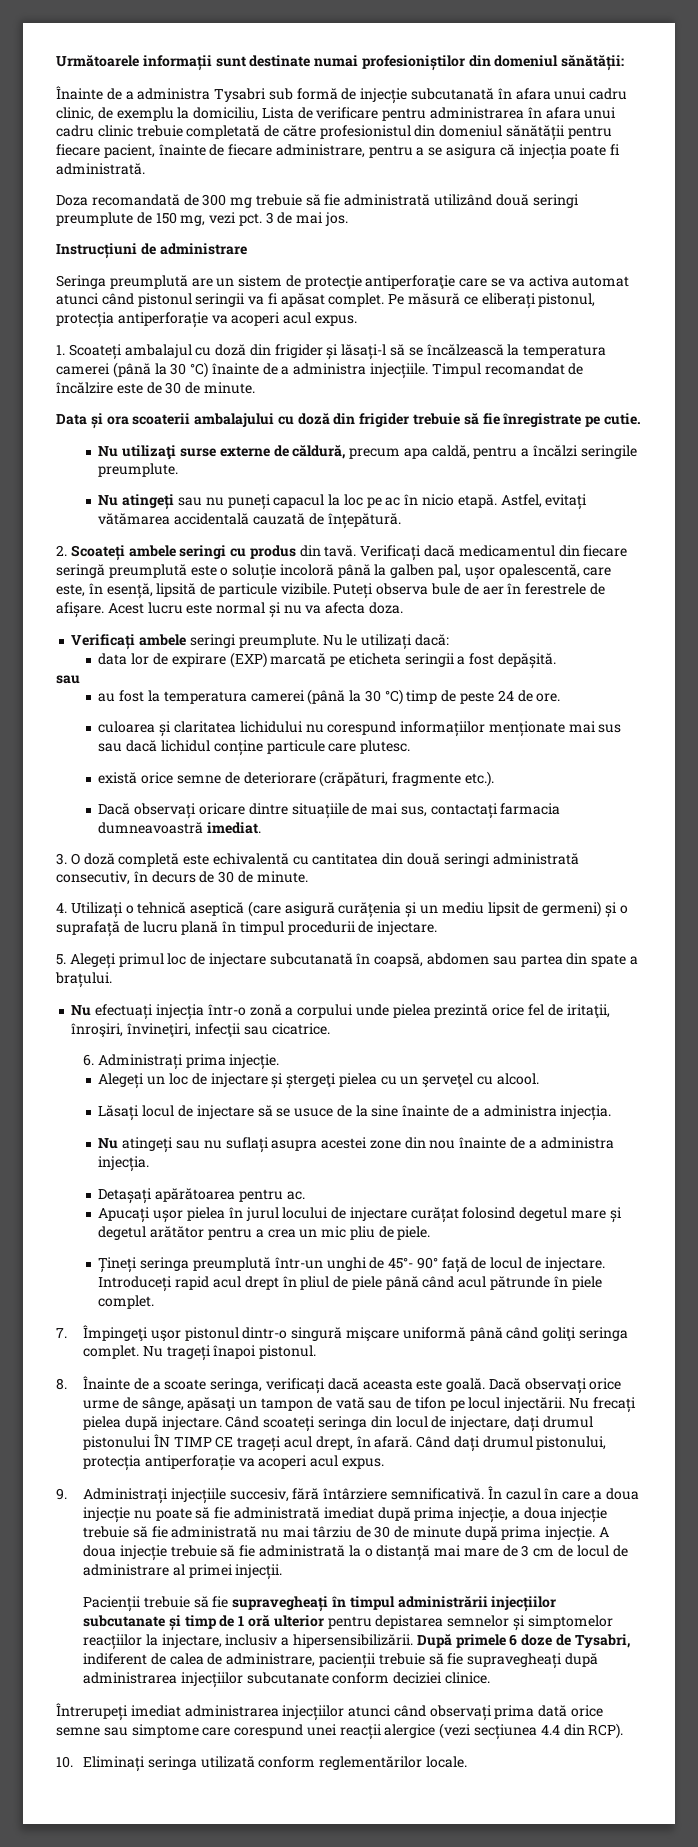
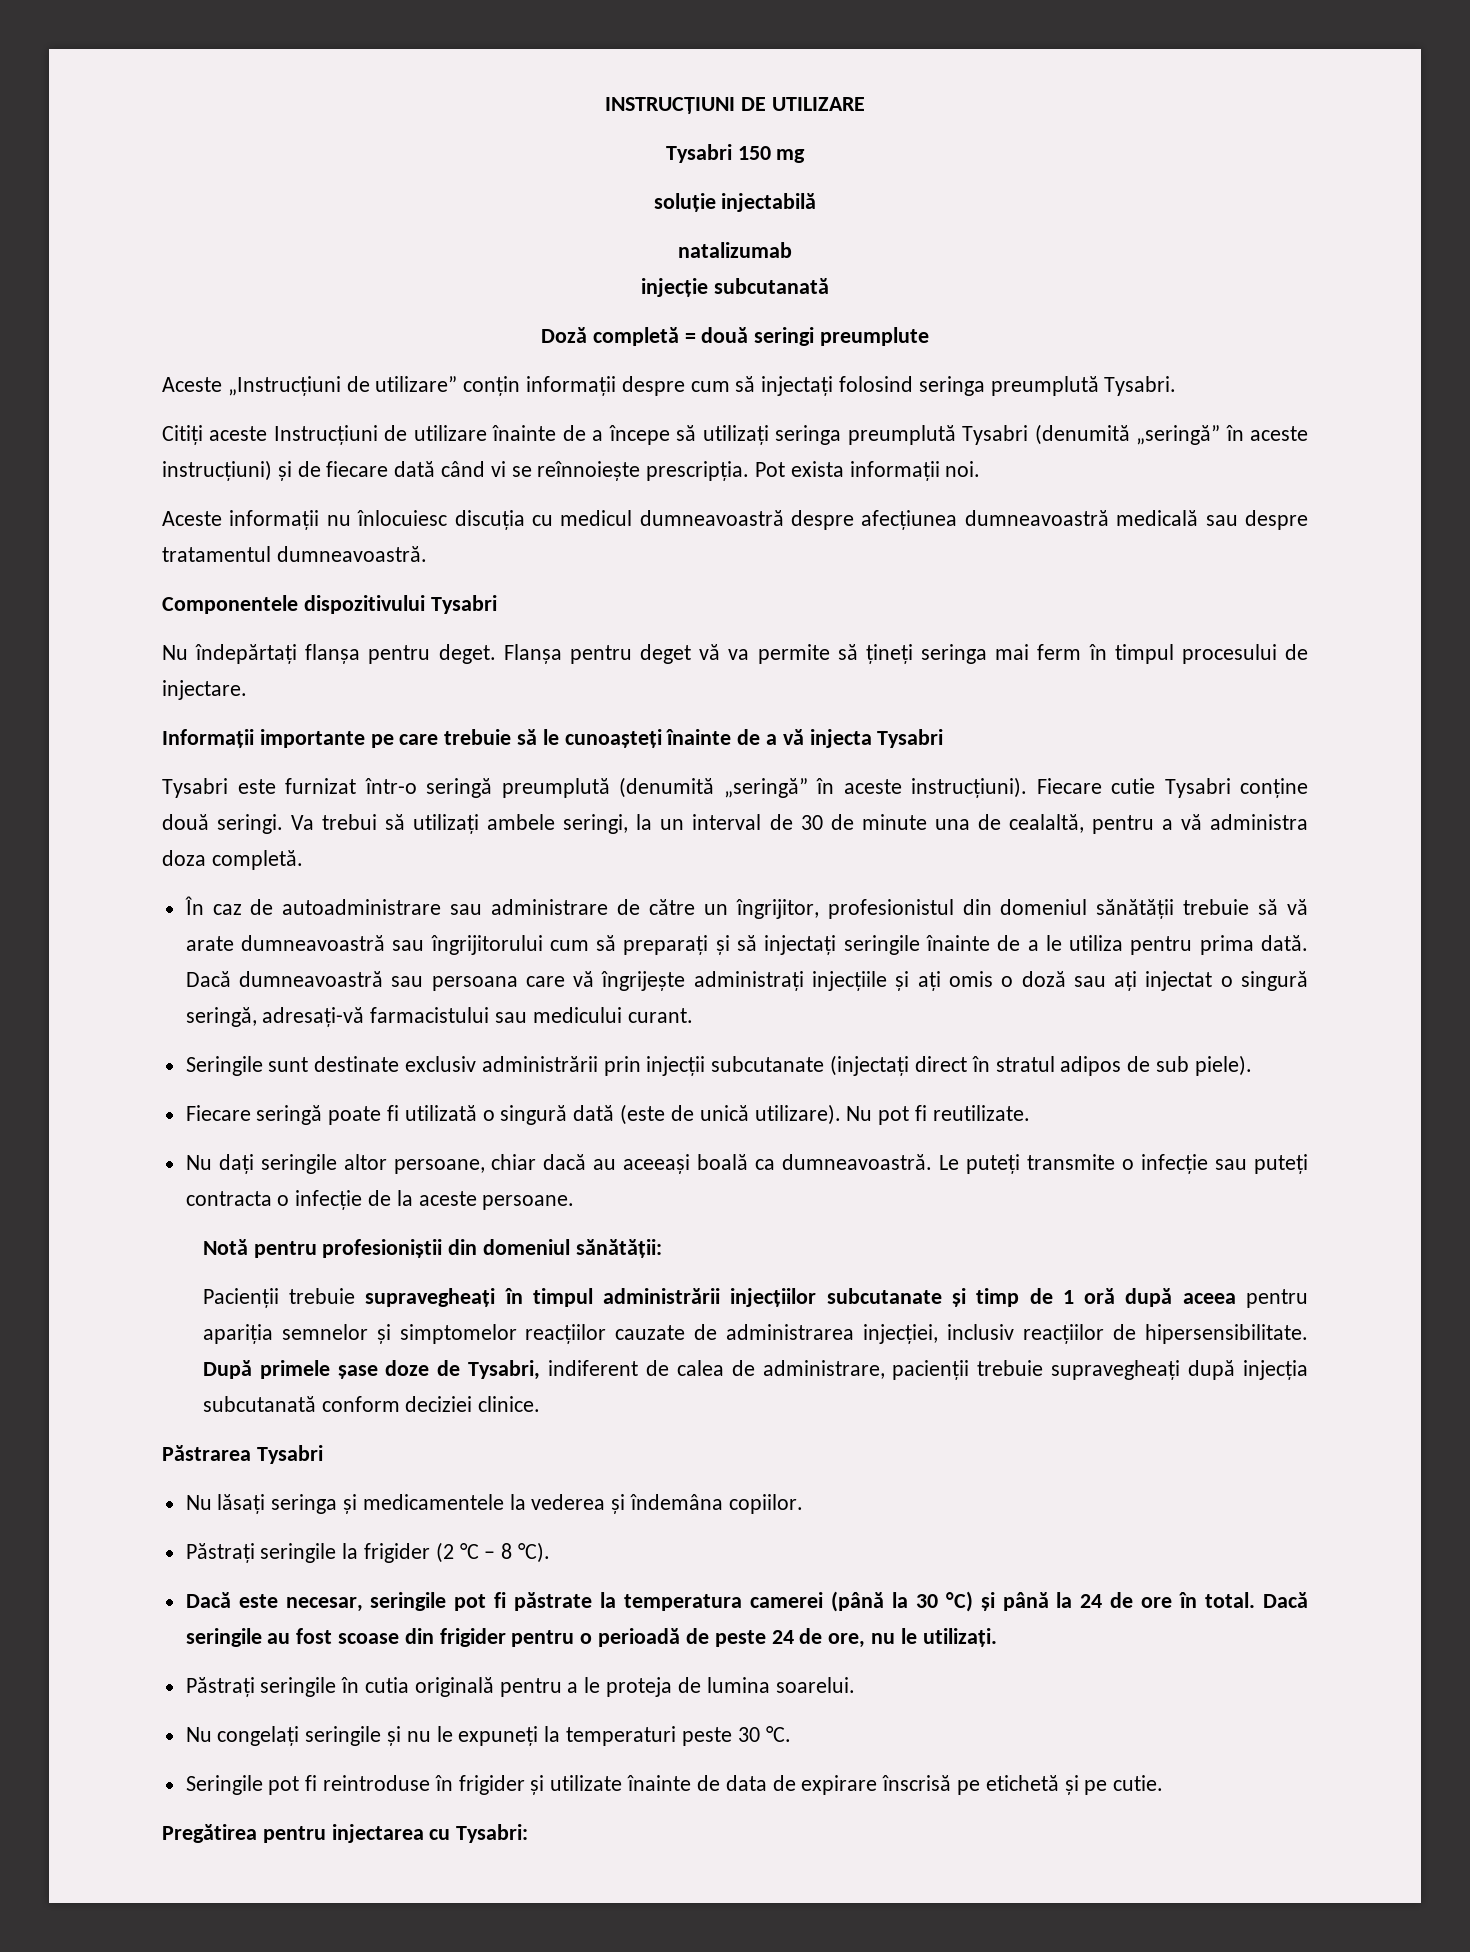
- Următoarele informații sunt destinate numai profesioniștilor din domeniul sănătății:
- Înainte de a administra Tysabri sub formă de injecție subcutanată în afara unui cadru clinic, de exemplu la domiciliu, Lista de verificare pentru administrarea în afara unui cadru clinic trebuie completată de către profesionistul din domeniul sănătății pentru fiecare pacient, înainte de fiecare administrare, pentru a se asigura că injecția poate fi administrată.
- Doza recomandată de 300 mg trebuie să fie administrată utilizând două seringi preumplute de 150 mg, vezi pct. 3 de mai jos.
- Instrucțiuni de administrare
- Seringa preumplută are un sistem de protecţie antiperforaţie care se va activa automat atunci când pistonul seringii va fi apăsat complet. Pe măsură ce eliberați pistonul, protecția antiperforație va acoperi acul expus.
- 1. Scoateți ambalajul cu doză din frigider și lăsați-l să se încălzească la temperatura camerei (până la 30 °C) înainte de a administra injecțiile. Timpul recomandat de încălzire este de 30 de minute.
- Data și ora scoaterii ambalajului cu doză din frigider trebuie să fie înregistrate pe cutie.
- Nu utilizaţi surse externe de căldură, precum apa caldă, pentru a încălzi seringile preumplute.
- Nu atingeți sau nu puneți capacul la loc pe ac în nicio etapă. Astfel, evitați vătămarea accidentală cauzată de înțepătură.
- 2. Scoateți ambele seringi cu produs din tavă. Verificați dacă medicamentul din fiecare seringă preumplută este o soluție incoloră până la galben pal, ușor opalescentă, care este, în esență, lipsită de particule vizibile. Puteți observa bule de aer în ferestrele de afișare. Acest lucru este normal și nu va afecta doza.
- Verificați ambele seringi preumplute. Nu le utilizați dacă:
- data lor de expirare (EXP) marcată pe eticheta seringii a fost depășită.
- sau
- au fost la temperatura camerei (până la 30 °C) timp de peste 24 de ore.
- culoarea și claritatea lichidului nu corespund informațiilor menționate mai sus sau dacă lichidul conține particule care plutesc.
- există orice semne de deteriorare (crăpături, fragmente etc.).
- Dacă observați oricare dintre situațiile de mai sus, contactați farmacia dumneavoastră imediat.
- 3. O doză completă este echivalentă cu cantitatea din două seringi administrată consecutiv, în decurs de 30 de minute.
- 4. Utilizați o tehnică aseptică (care asigură curățenia și un mediu lipsit de germeni) și o suprafață de lucru plană în timpul procedurii de injectare.
- 5. Alegeți primul loc de injectare subcutanată în coapsă, abdomen sau partea din spate a brațului.
- Nu efectuați injecția într-o zonă a corpului unde pielea prezintă orice fel de iritaţii, înroşiri, învineţiri, infecţii sau cicatrice.
- 6. Administrați prima injecție.
- Alegeți un loc de injectare și ștergeţi pielea cu un şerveţel cu alcool.
- Lăsați locul de injectare să se usuce de la sine înainte de a administra injecția.
- Nu atingeți sau nu suflați asupra acestei zone din nou înainte de a administra injecția.
- Detașați apărătoarea pentru ac.
- Apucați ușor pielea în jurul locului de injectare curățat folosind degetul mare și degetul arătător pentru a crea un mic pliu de piele.
- Țineți seringa preumplută într-un unghi de 45°- 90° față de locul de injectare. Introduceți rapid acul drept în pliul de piele până când acul pătrunde în piele complet.
- 7. Împingeţi uşor pistonul dintr-o singură mişcare uniformă până când goliţi seringa complet. Nu trageți înapoi pistonul.
- 8. Înainte de a scoate seringa, verificați dacă aceasta este goală. Dacă observați orice urme de sânge, apăsaţi un tampon de vată sau de tifon pe locul injectării. Nu frecați pielea după injectare. Când scoateți seringa din locul de injectare, dați drumul pistonului ÎN TIMP CE trageți acul drept, în afară. Când dați drumul pistonului, protecția antiperforație va acoperi acul expus.
- 9. Administrați injecțiile succesiv, fără întârziere semnificativă. În cazul în care a doua injecție nu poate să fie administrată imediat după prima injecție, a doua injecție trebuie să fie administrată nu mai târziu de 30 de minute după prima injecție. A doua injecție trebuie să fie administrată la o distanță mai mare de 3 cm de locul de administrare al primei injecții.
+ INSTRUCȚIUNI DE UTILIZARE
+ Tysabri 150 mg
+ soluție injectabilă
+ natalizumab
+ injecție subcutanată
+ Doză completă = două seringi preumplute
+ Aceste „Instrucțiuni de utilizare” conțin informații despre cum să injectați folosind seringa preumplută Tysabri.
+ Citiți aceste Instrucțiuni de utilizare înainte de a începe să utilizați seringa preumplută Tysabri (denumită „seringă” în aceste instrucțiuni) și de fiecare dată când vi se reînnoiește prescripția. Pot exista informații noi.
+ Aceste informații nu înlocuiesc discuția cu medicul dumneavoastră despre afecțiunea dumneavoastră medicală sau despre tratamentul dumneavoastră.
+ Componentele dispozitivului Tysabri
+ Nu îndepărtați flanșa pentru deget. Flanșa pentru deget vă va permite să țineți seringa mai ferm în timpul procesului de injectare.
+ Informații importante pe care trebuie să le cunoașteți înainte de a vă injecta Tysabri
+ Tysabri este furnizat într-o seringă preumplută (denumită „seringă” în aceste instrucțiuni). Fiecare cutie Tysabri conține două seringi. Va trebui să utilizați ambele seringi, la un interval de 30 de minute una de cealaltă, pentru a vă administra doza completă.
+ În caz de autoadministrare sau administrare de către un îngrijitor, profesionistul din domeniul sănătății trebuie să vă arate dumneavoastră sau îngrijitorului cum să preparați și să injectați seringile înainte de a le utiliza pentru prima dată. Dacă dumneavoastră sau persoana care vă îngrijește administrați injecțiile și ați omis o doză sau ați injectat o singură seringă, adresați-vă farmacistului sau medicului curant.
+ Seringile sunt destinate exclusiv administrării prin injecții subcutanate (injectați direct în stratul adipos de sub piele).
+ Fiecare seringă poate fi utilizată o singură dată (este de unică utilizare). Nu pot fi reutilizate.
+ Nu dați seringile altor persoane, chiar dacă au aceeași boală ca dumneavoastră. Le puteți transmite o infecție sau puteți contracta o infecție de la aceste persoane.
+ Notă pentru profesioniștii din domeniul sănătății:
- Pacienții trebuie să fie supravegheați în timpul administrării injecțiilor subcutanate și timp de 1 oră ulterior pentru depistarea semnelor și simptomelor reacțiilor la injectare, inclusiv a hipersensibilizării.
+ Pacienții trebuie supravegheați în timpul administrării injecțiilor subcutanate și timp de 1 oră după aceea pentru apariția semnelor și simptomelor reacțiilor cauzate de administrarea injecției, inclusiv reacțiilor de hipersensibilitate.
- După primele 6 doze de Tysabri, indiferent de calea de administrare, pacienții trebuie să fie supravegheați după administrarea injecțiilor subcutanate conform deciziei clinice.
- Întrerupeți imediat administrarea injecțiilor atunci când observați prima dată orice semne sau simptome care corespund unei reacții alergice (vezi secțiunea 4.4 din RCP).
- 10. Eliminați seringa utilizată conform reglementărilor locale.
+ După primele șase doze de Tysabri, indiferent de calea de administrare, pacienții trebuie supravegheați după injecția subcutanată conform deciziei clinice.
+ Păstrarea Tysabri
+ Nu lăsați seringa și medicamentele la vederea și îndemâna copiilor.
+ Păstrați seringile la frigider (2 °C – 8 °C).
+ Dacă este necesar, seringile pot fi păstrate la temperatura camerei (până la 30 °C) și până la 24 de ore în total. Dacă seringile au fost scoase din frigider pentru o perioadă de peste 24 de ore, nu le utilizați.
+ Păstrați seringile în cutia originală pentru a le proteja de lumina soarelui.
+ Nu congelați seringile și nu le expuneți la temperaturi peste 30 °C.
+ Seringile pot fi reintroduse în frigider și utilizate înainte de data de expirare înscrisă pe etichetă și pe cutie.
+ Pregătirea pentru injectarea cu Tysabri:

